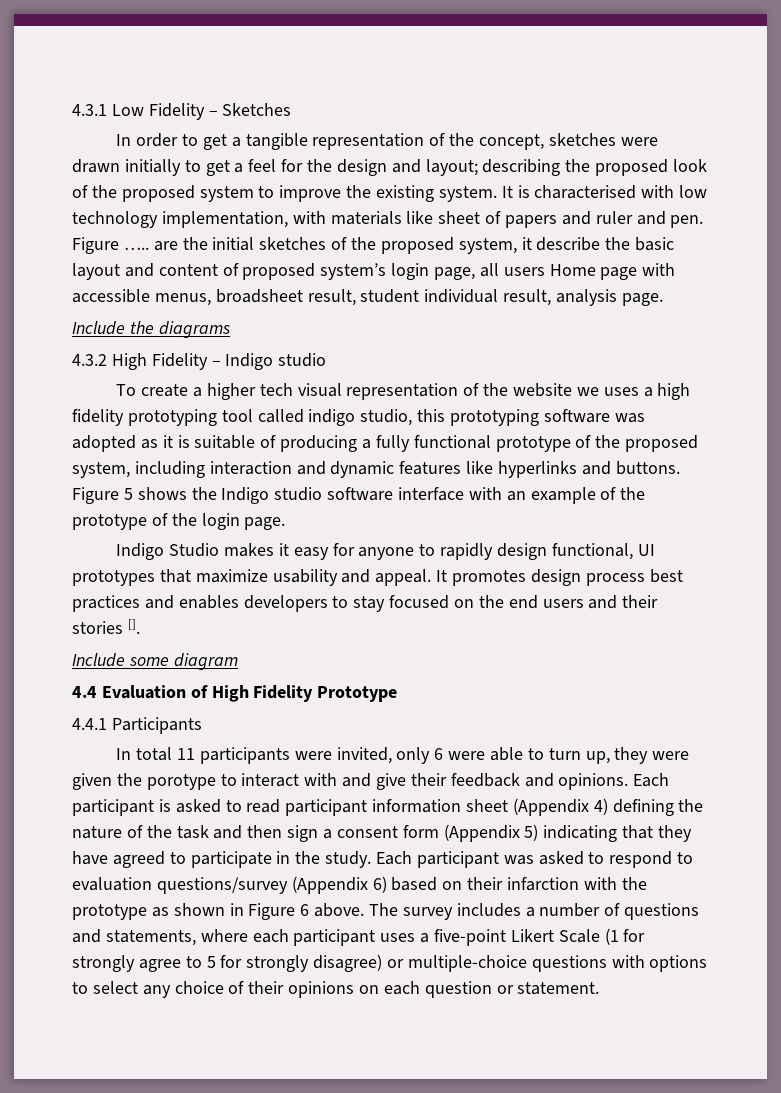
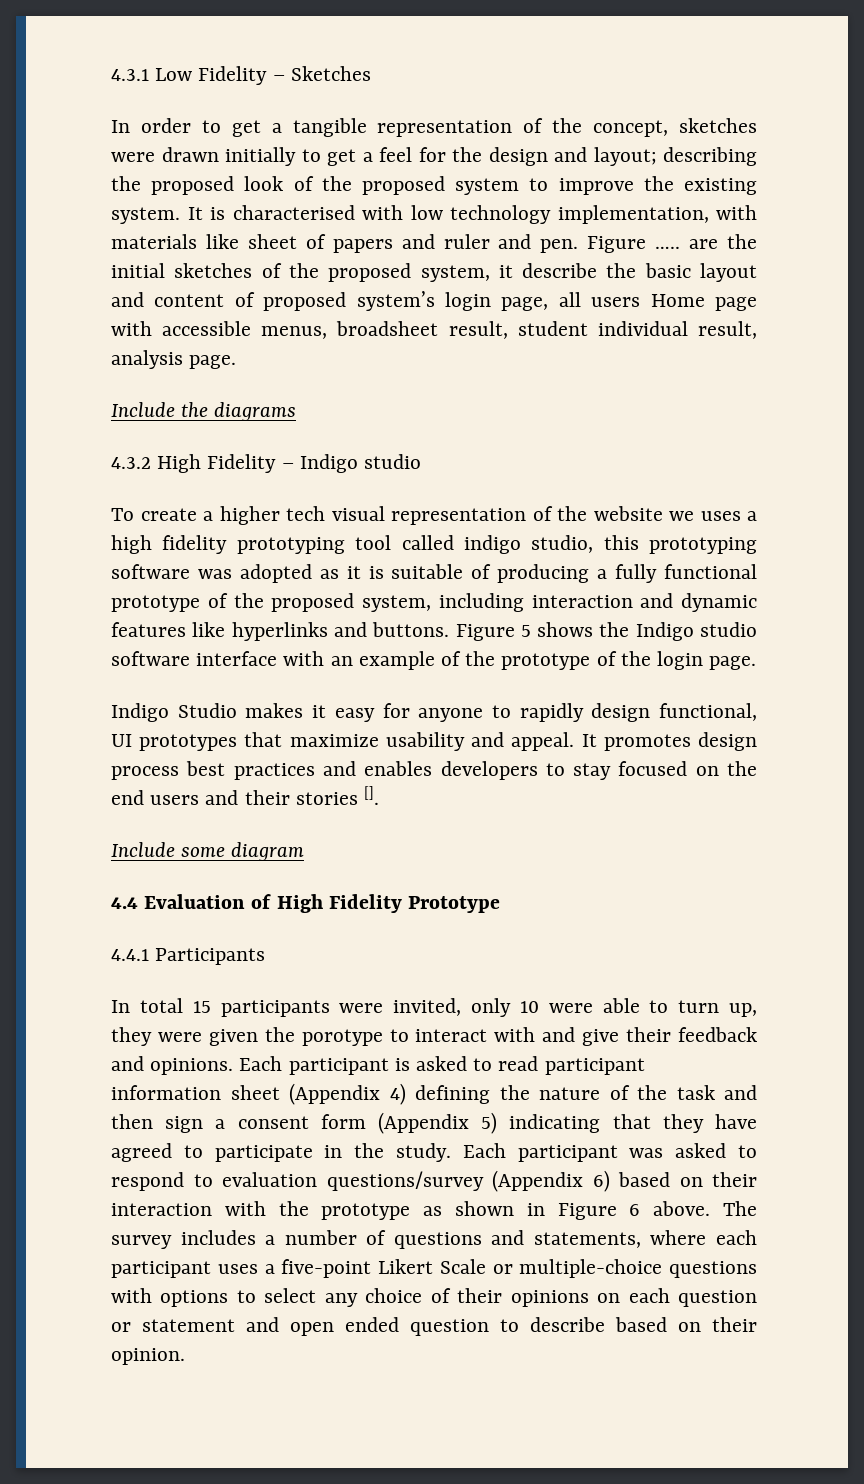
- In total 11 participants were invited, only 6 were able to turn up, they were given the porotype to interact with and give their feedback and opinions.
+ In total 15 participants were invited, only 10 were able to turn up, they were given the porotype to interact with and give their feedback and opinions.
- Each participant was asked to respond to evaluation questions/survey (Appendix 6) based on their infarction with the prototype as shown in Figure 6 above.
+ Each participant was asked to respond to evaluation questions/survey (Appendix 6) based on their interaction with the prototype as shown in Figure 6 above.
- The survey includes a number of questions and statements, where each participant uses a five-point Likert Scale (1 for strongly agree to 5 for strongly disagree) or multiple-choice questions with options to select any choice of their opinions on each question or statement.
+ The survey includes a number of questions and statements, where each participant uses a five-point Likert Scale or multiple-choice questions with options to select any choice of their opinions on each question or statement and open ended question to describe based on their opinion.

